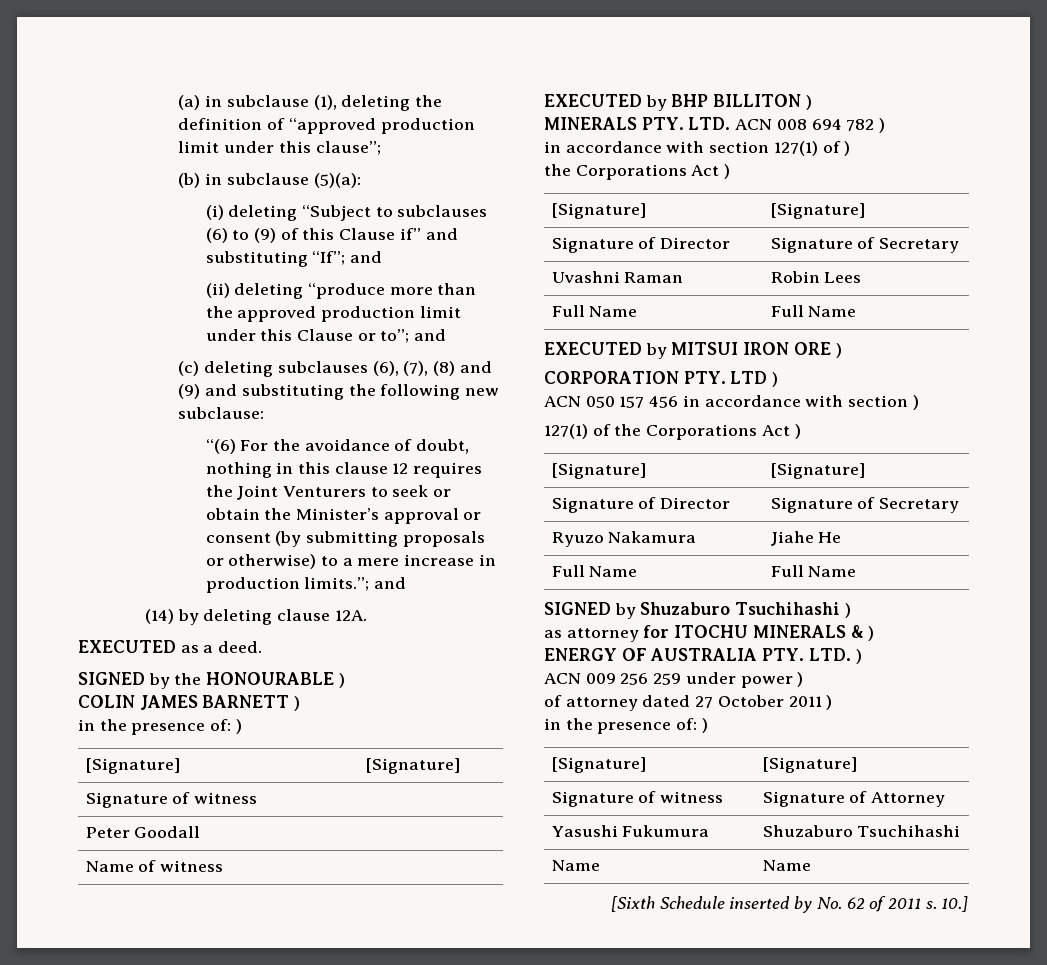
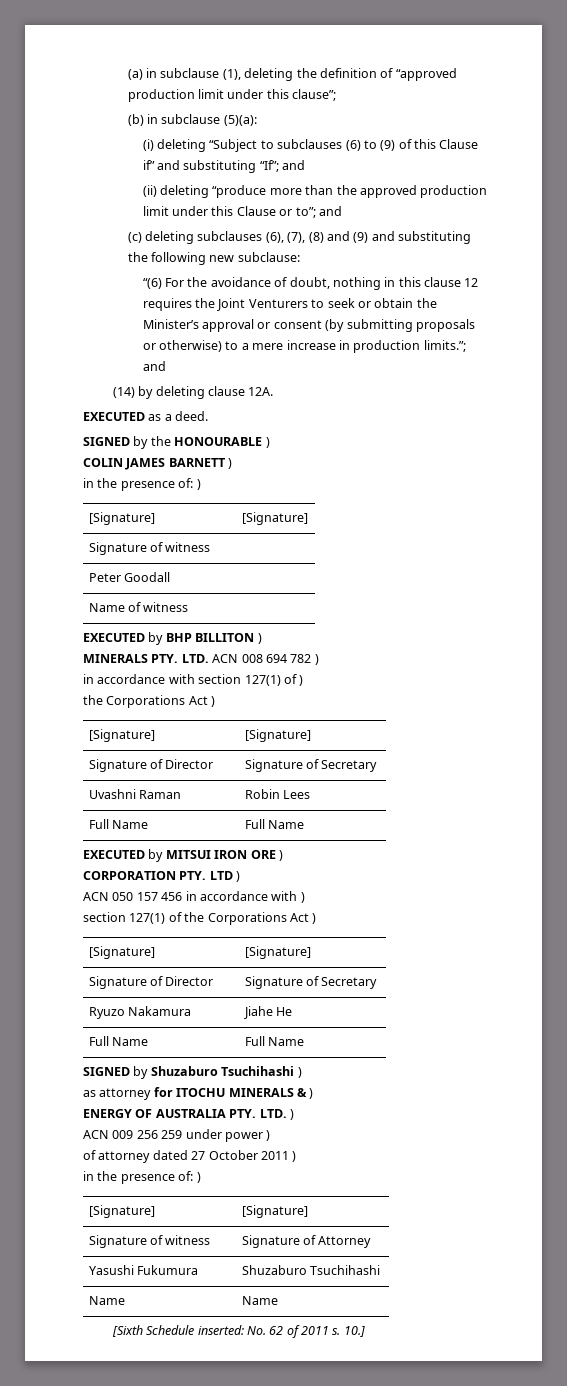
- ACN 050 157 456 in accordance with section )
- 127(1) of the Corporations Act )
+ ACN 050 157 456 in accordance with )
+ section 127(1) of the Corporations Act )
- [Sixth Schedule inserted by No. 62 of 2011 s.
+ [Sixth Schedule inserted: No. 62 of 2011 s.

